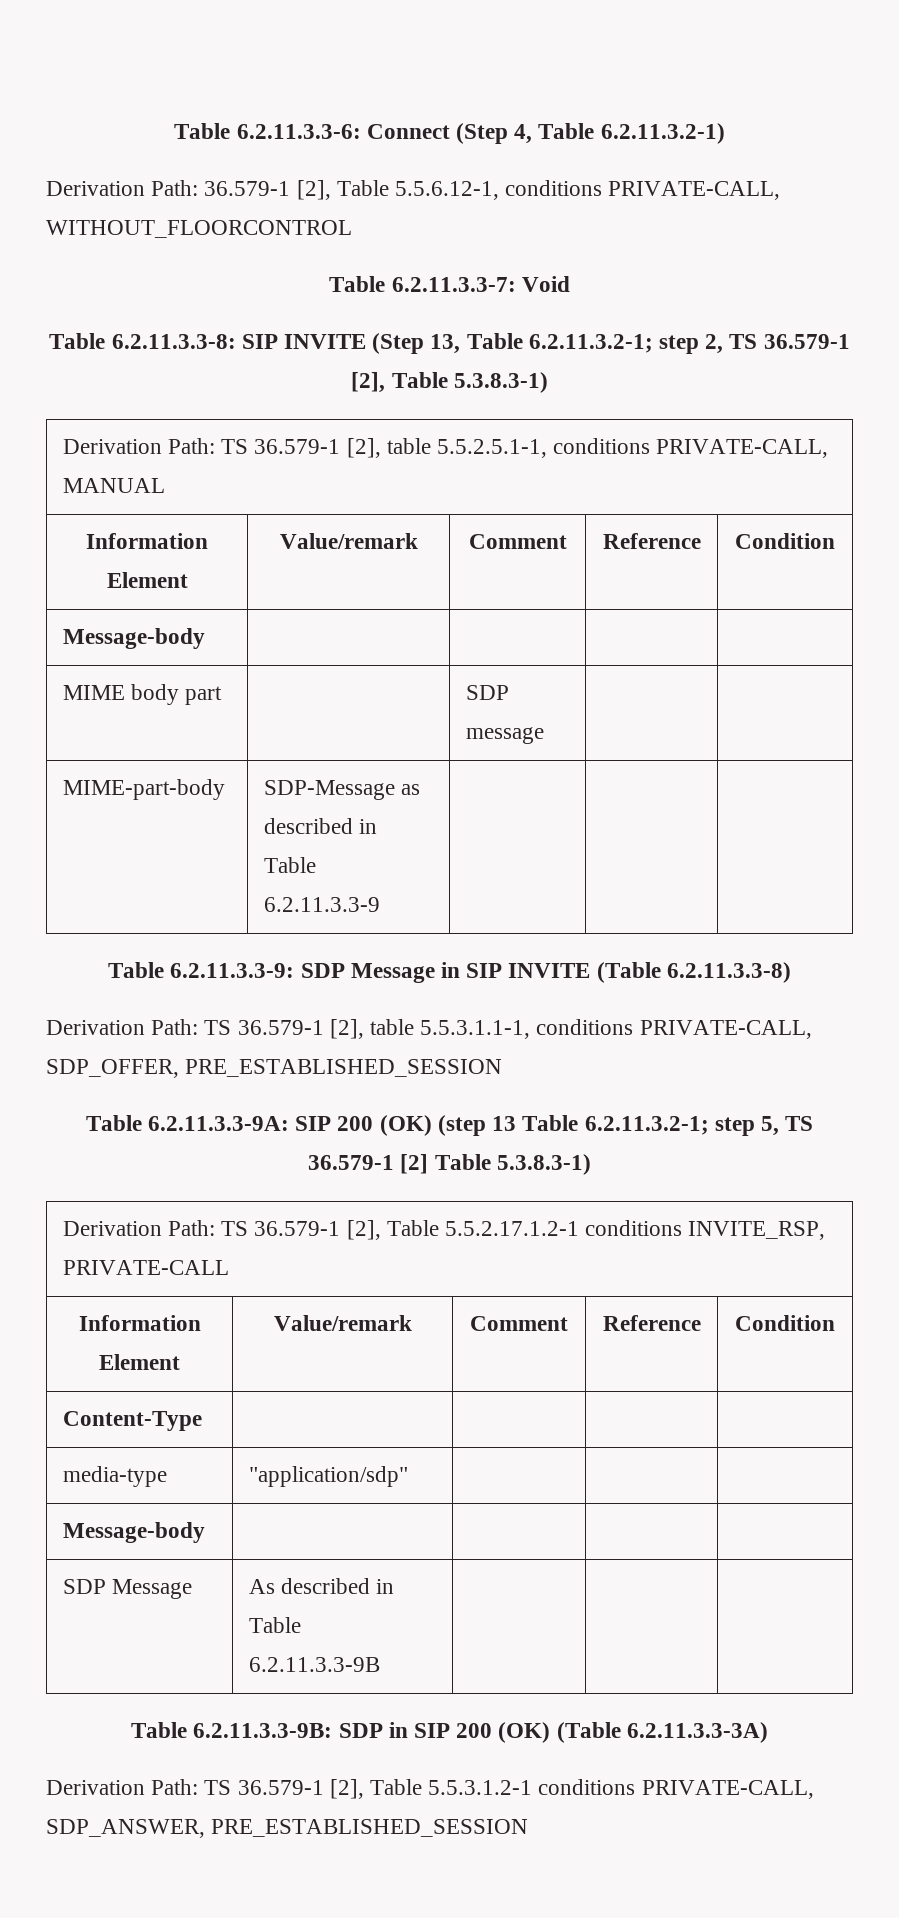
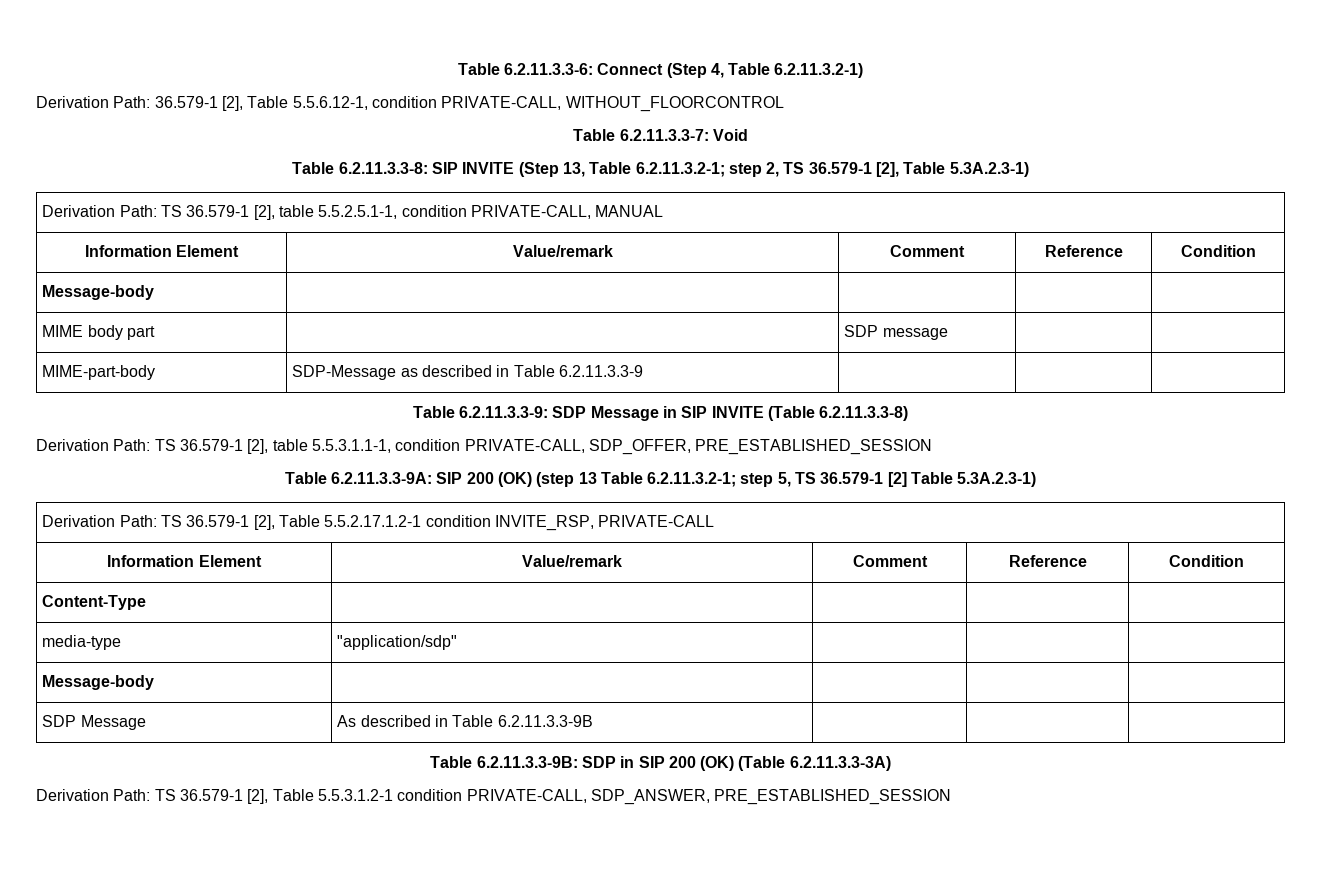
- Derivation Path: 36.579-1 [2], Table 5.5.6.12-1, conditions PRIVATE-CALL, WITHOUT_FLOORCONTROL
+ Derivation Path: 36.579-1 [2], Table 5.5.6.12-1, condition PRIVATE-CALL, WITHOUT_FLOORCONTROL
- Table 6.2.11.3.3-8: SIP INVITE (Step 13, Table 6.2.11.3.2-1; step 2, TS 36.579-1 [2], Table 5.3.8.3-1)
+ Table 6.2.11.3.3-8: SIP INVITE (Step 13, Table 6.2.11.3.2-1; step 2, TS 36.579-1 [2], Table 5.3A.2.3-1)
- Derivation Path: TS 36.579-1 [2], table 5.5.2.5.1-1, conditions PRIVATE-CALL, MANUAL
+ Derivation Path: TS 36.579-1 [2], table 5.5.2.5.1-1, condition PRIVATE-CALL, MANUAL
- Derivation Path: TS 36.579-1 [2], table 5.5.3.1.1-1, conditions PRIVATE-CALL, SDP_OFFER, PRE_ESTABLISHED_SESSION
+ Derivation Path: TS 36.579-1 [2], table 5.5.3.1.1-1, condition PRIVATE-CALL, SDP_OFFER, PRE_ESTABLISHED_SESSION
- Table 6.2.11.3.3-9A: SIP 200 (OK) (step 13 Table 6.2.11.3.2-1; step 5, TS 36.579-1 [2] Table 5.3.8.3-1)
+ Table 6.2.11.3.3-9A: SIP 200 (OK) (step 13 Table 6.2.11.3.2-1; step 5, TS 36.579-1 [2] Table 5.3A.2.3-1)
- Derivation Path: TS 36.579-1 [2], Table 5.5.2.17.1.2-1 conditions INVITE_RSP, PRIVATE-CALL
+ Derivation Path: TS 36.579-1 [2], Table 5.5.2.17.1.2-1 condition INVITE_RSP, PRIVATE-CALL
- Derivation Path: TS 36.579-1 [2], Table 5.5.3.1.2-1 conditions PRIVATE-CALL, SDP_ANSWER, PRE_ESTABLISHED_SESSION
+ Derivation Path: TS 36.579-1 [2], Table 5.5.3.1.2-1 condition PRIVATE-CALL, SDP_ANSWER, PRE_ESTABLISHED_SESSION

